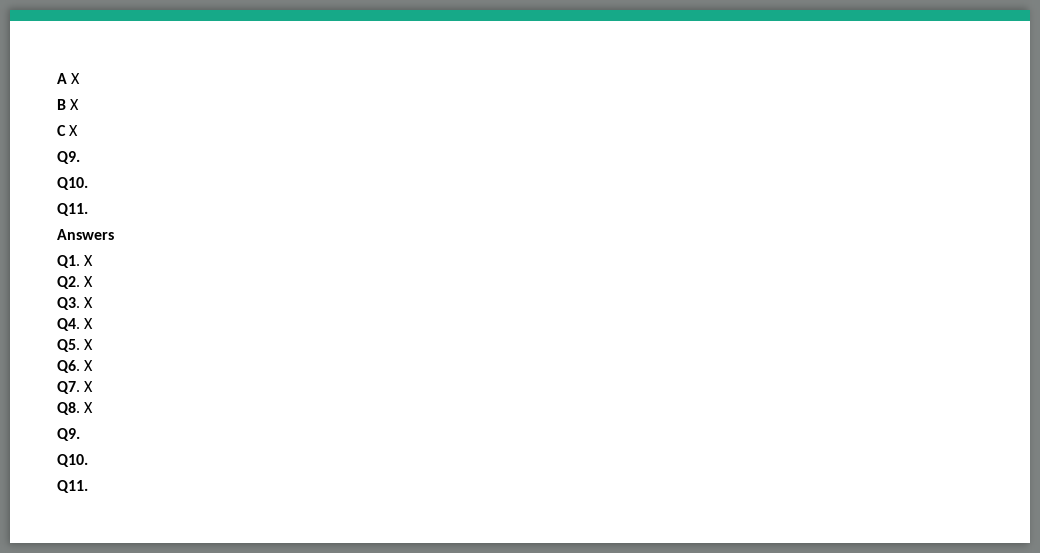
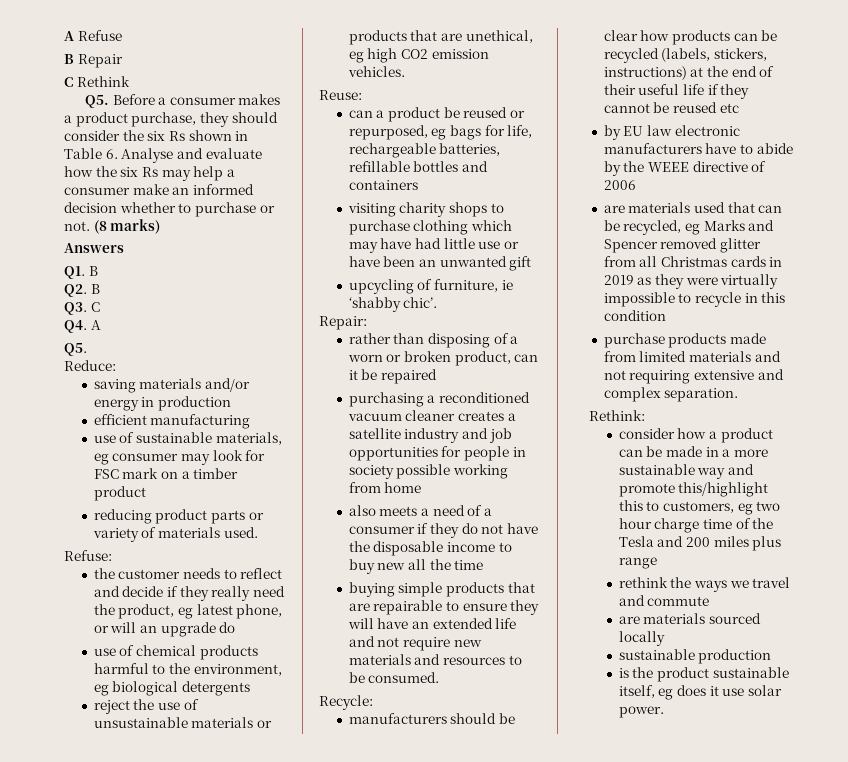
- A X
- B X
- C X
- Q9.
- Q10.
- Q11.
+ A Refuse
+ B Repair
+ C Rethink
+ Q5. Before a consumer makes a product purchase, they should consider the six Rs shown in Table 6. Analyse and evaluate how the six Rs may help a consumer make an informed decision whether to purchase or not. (8 marks)
- Q1. X
+ Q1. B
- Q2. X
+ Q2. B
- Q3. X
+ Q3. C
- Q4. X
- Q5. X
- Q6. X
- Q7. X
- Q8. X
- Q9.
- Q10.
- Q11.
+ Q4. A
+ Q5.
+ Reduce:
+ saving materials and/or energy in production
+ efficient manufacturing
+ use of sustainable materials, eg consumer may look for FSC mark on a timber product
+ reducing product parts or variety of materials used.
+ Refuse:
+ the customer needs to reflect and decide if they really need the product, eg latest phone, or will an upgrade do
+ use of chemical products harmful to the environment, eg biological detergents
+ reject the use of unsustainable materials or products that are unethical, eg high CO2 emission vehicles.
+ Reuse:
+ can a product be reused or repurposed, eg bags for life, rechargeable batteries, refillable bottles and containers
+ visiting charity shops to purchase clothing which may have had little use or have been an unwanted gift
+ upcycling of furniture, ie ‘shabby chic’.
+ Repair:
+ rather than disposing of a worn or broken product, can it be repaired
+ purchasing a reconditioned vacuum cleaner creates a satellite industry and job opportunities for people in society possible working from home
+ also meets a need of a consumer if they do not have the disposable income to buy new all the time
+ buying simple products that are repairable to ensure they will have an extended life and not require new materials and resources to be consumed.
+ Recycle:
+ manufacturers should be clear how products can be recycled (labels, stickers, instructions) at the end of their useful life if they cannot be reused etc
+ by EU law electronic manufacturers have to abide by the WEEE directive of 2006
+ are materials used that can be recycled, eg Marks and Spencer removed glitter from all Christmas cards in 2019 as they were virtually impossible to recycle in this condition
+ purchase products made from limited materials and not requiring extensive and complex separation.
+ Rethink:
+ consider how a product can be made in a more sustainable way and promote this/highlight this to customers, eg two hour charge time of the Tesla and 200 miles plus range
+ rethink the ways we travel and commute
+ are materials sourced locally
+ sustainable production
+ is the product sustainable itself, eg does it use solar power.

